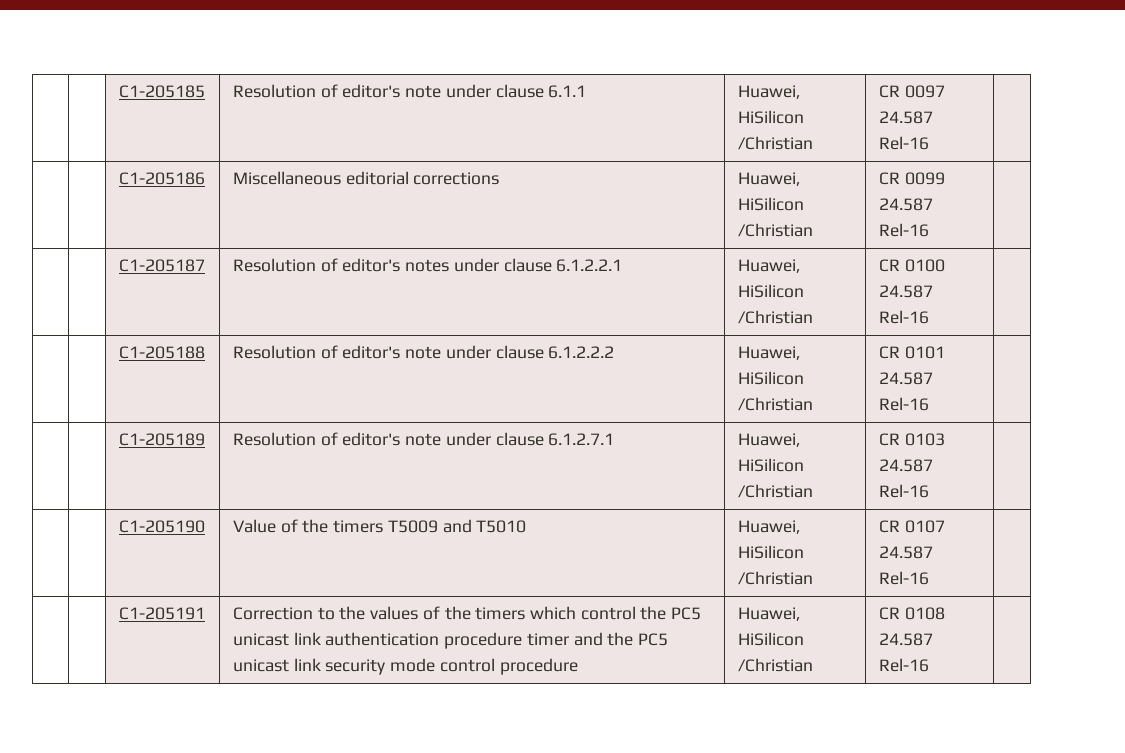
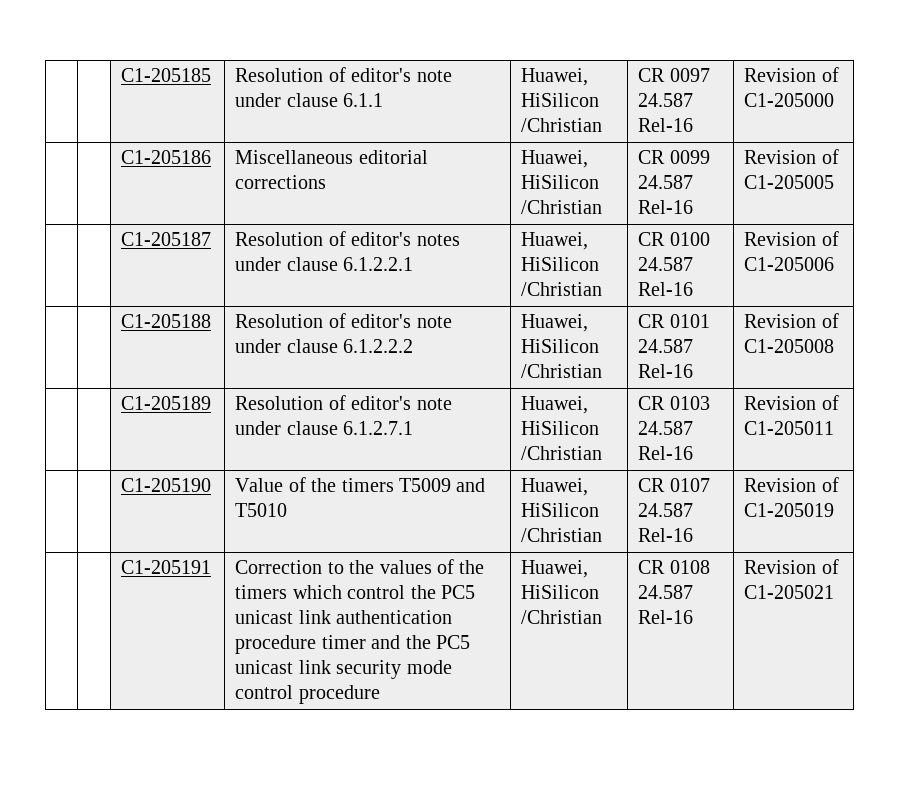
- | | C1-205185 | Resolution of editor's note under clause 6.1.1 | Huawei, HiSilicon /Christian | CR 0097 24.587 Rel-16 |
+ | | C1-205185 | Resolution of editor's note under clause 6.1.1 | Huawei, HiSilicon /Christian | CR 0097 24.587 Rel-16 | Revision of C1-205000
- | | C1-205186 | Miscellaneous editorial corrections | Huawei, HiSilicon /Christian | CR 0099 24.587 Rel-16 |
+ | | C1-205186 | Miscellaneous editorial corrections | Huawei, HiSilicon /Christian | CR 0099 24.587 Rel-16 | Revision of C1-205005
- | | C1-205187 | Resolution of editor's notes under clause 6.1.2.2.1 | Huawei, HiSilicon /Christian | CR 0100 24.587 Rel-16 |
+ | | C1-205187 | Resolution of editor's notes under clause 6.1.2.2.1 | Huawei, HiSilicon /Christian | CR 0100 24.587 Rel-16 | Revision of C1-205006
- | | C1-205188 | Resolution of editor's note under clause 6.1.2.2.2 | Huawei, HiSilicon /Christian | CR 0101 24.587 Rel-16 |
+ | | C1-205188 | Resolution of editor's note under clause 6.1.2.2.2 | Huawei, HiSilicon /Christian | CR 0101 24.587 Rel-16 | Revision of C1-205008
- | | C1-205189 | Resolution of editor's note under clause 6.1.2.7.1 | Huawei, HiSilicon /Christian | CR 0103 24.587 Rel-16 |
+ | | C1-205189 | Resolution of editor's note under clause 6.1.2.7.1 | Huawei, HiSilicon /Christian | CR 0103 24.587 Rel-16 | Revision of C1-205011
- | | C1-205190 | Value of the timers T5009 and T5010 | Huawei, HiSilicon /Christian | CR 0107 24.587 Rel-16 |
+ | | C1-205190 | Value of the timers T5009 and T5010 | Huawei, HiSilicon /Christian | CR 0107 24.587 Rel-16 | Revision of C1-205019
- | | C1-205191 | Correction to the values of the timers which control the PC5 unicast link authentication procedure timer and the PC5 unicast link security mode control procedure | Huawei, HiSilicon /Christian | CR 0108 24.587 Rel-16 |
+ | | C1-205191 | Correction to the values of the timers which control the PC5 unicast link authentication procedure timer and the PC5 unicast link security mode control procedure | Huawei, HiSilicon /Christian | CR 0108 24.587 Rel-16 | Revision of C1-205021

